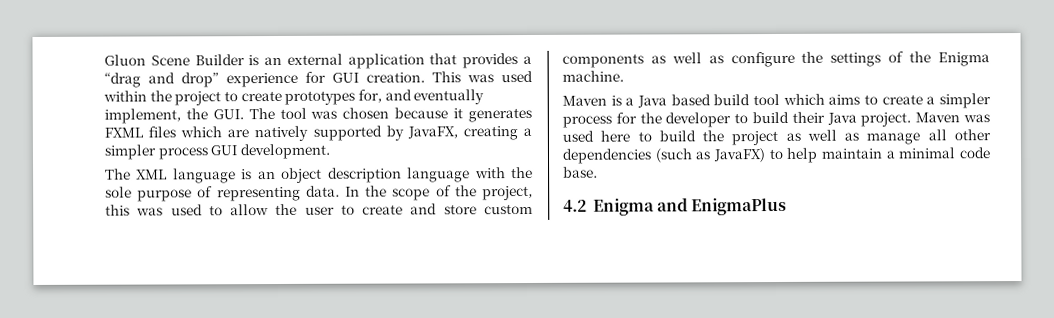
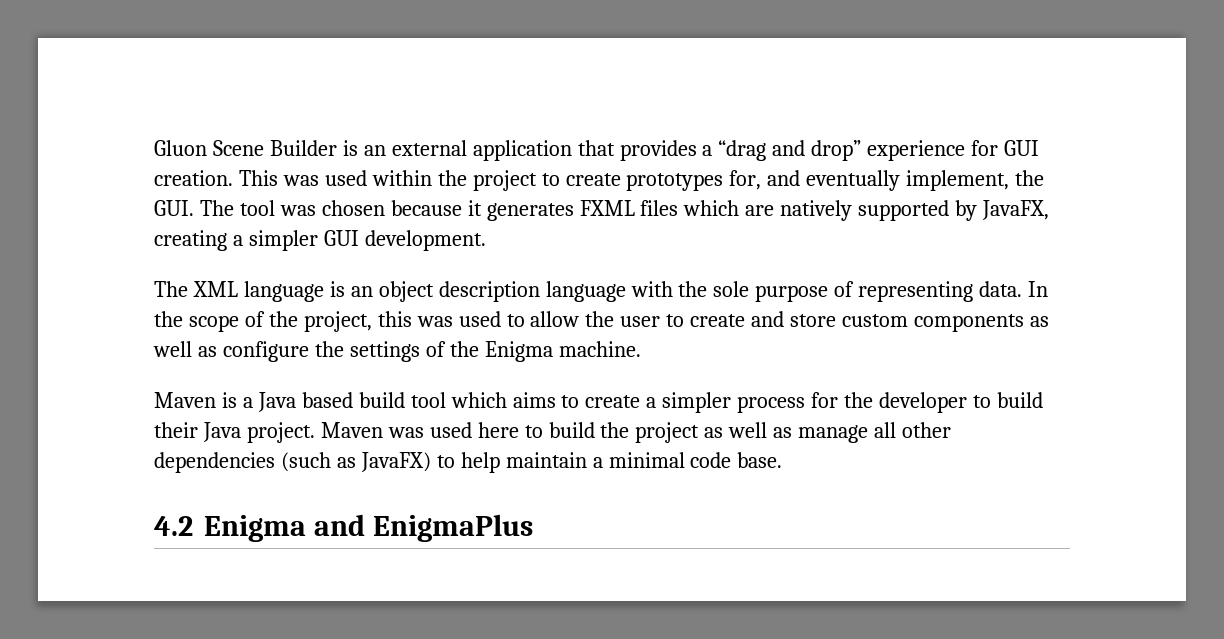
- This was used within the project to create prototypes for, and eventually implement, the GUI. The tool was chosen because it generates FXML files which are natively supported by JavaFX, creating a simpler process GUI development.
+ This was used within the project to create prototypes for, and eventually implement, the GUI. The tool was chosen because it generates FXML files which are natively supported by JavaFX, creating a simpler GUI development.

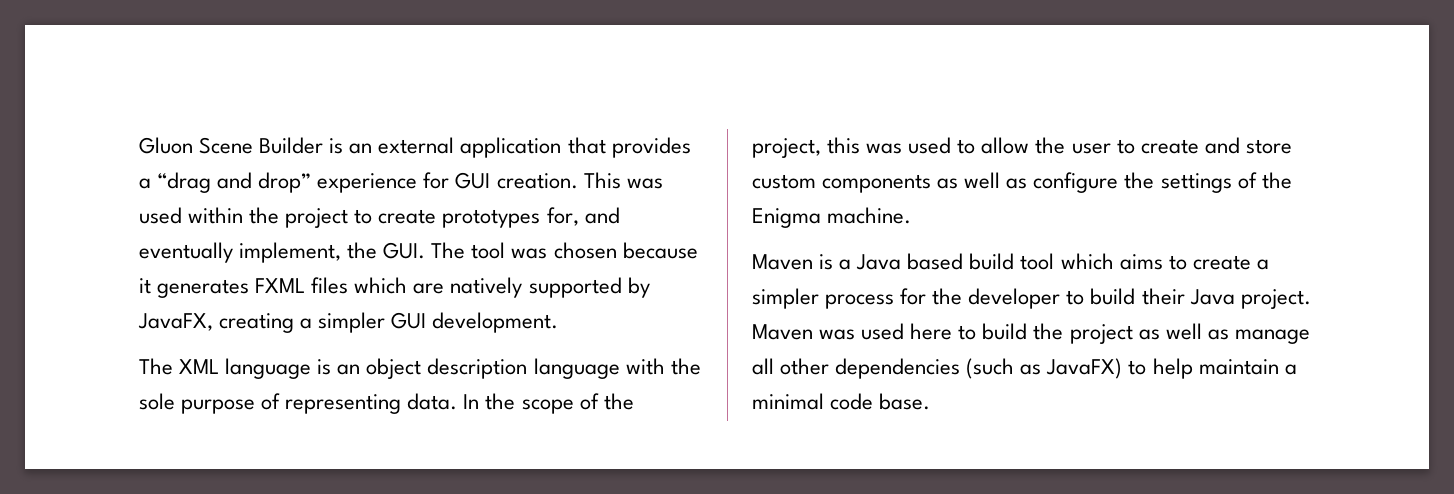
- 4.2 Enigma and EnigmaPlus

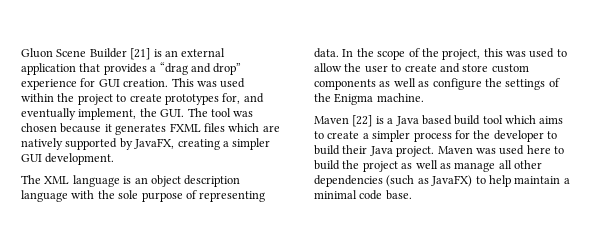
- Gluon Scene Builder is an external application that provides a “drag and drop” experience for GUI creation.
+ Gluon Scene Builder [21] is an external application that provides a “drag and drop” experience for GUI creation.
- Maven is a Java based build tool which aims to create a simpler process for the developer to build their Java project.
+ Maven [22] is a Java based build tool which aims to create a simpler process for the developer to build their Java project.

